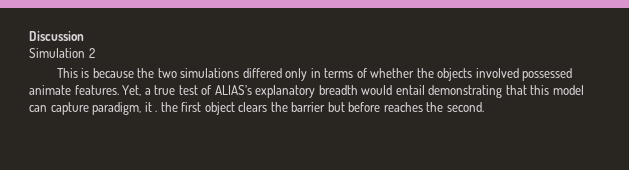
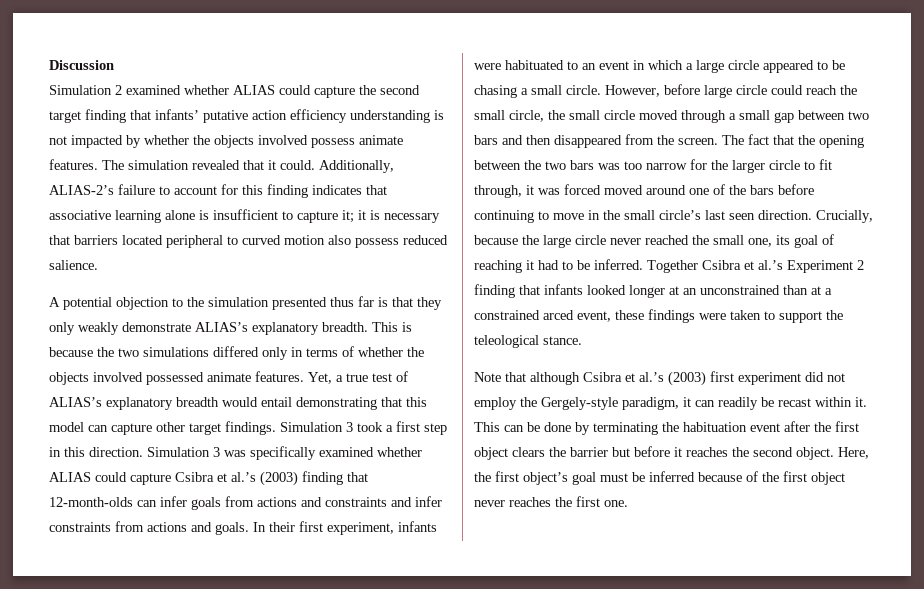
- Simulation 2
- This is because the two simulations differed only in terms of whether the objects involved possessed animate features.
+ Simulation 2 examined whether ALIAS could capture the second target finding that infants’ putative action efficiency understanding is not impacted by whether the objects involved possess animate features. The simulation revealed that it could. Additionally, ALIAS-2’s failure to account for this finding indicates that associative learning alone is insufficient to capture it; it is necessary that barriers located peripheral to curved motion also possess reduced salience.
+ A potential objection to the simulation presented thus far is that they only weakly demonstrate ALIAS’s explanatory breadth. This is because the two simulations differed only in terms of whether the objects involved possessed animate features.
- Yet, a true test of ALIAS’s explanatory breadth would entail demonstrating that this model can capture paradigm, it . the first object clears the barrier but before reaches the second.
+ Yet, a true test of ALIAS’s explanatory breadth would entail demonstrating that this model can capture other target findings. Simulation 3 took a first step in this direction. Simulation 3 was specifically examined whether ALIAS could capture Csibra et al.’s (2003) finding that 12-month-olds can infer goals from actions and constraints and infer constraints from actions and goals. In their first experiment, infants were habituated to an event in which a large circle appeared to be chasing a small circle. However, before large circle could reach the small circle, the small circle moved through a small gap between two bars and then disappeared from the screen. The fact that the opening between the two bars was too narrow for the larger circle to fit through, it was forced moved around one of the bars before continuing to move in the small circle’s last seen direction. Crucially, because the large circle never reached the small one, its goal of reaching it had to be inferred. Together Csibra et al.’s Experiment 2 finding that infants looked longer at an unconstrained than at a constrained arced event, these findings were taken to support the teleological stance.
+ Note that although Csibra et al.’s (2003) first experiment did not employ the Gergely-style paradigm, it can readily be recast within it. This can be done by terminating the habituation event after the first object clears the barrier but before it reaches the second object. Here, the first object’s goal must be inferred because of the first object never reaches the first one.

